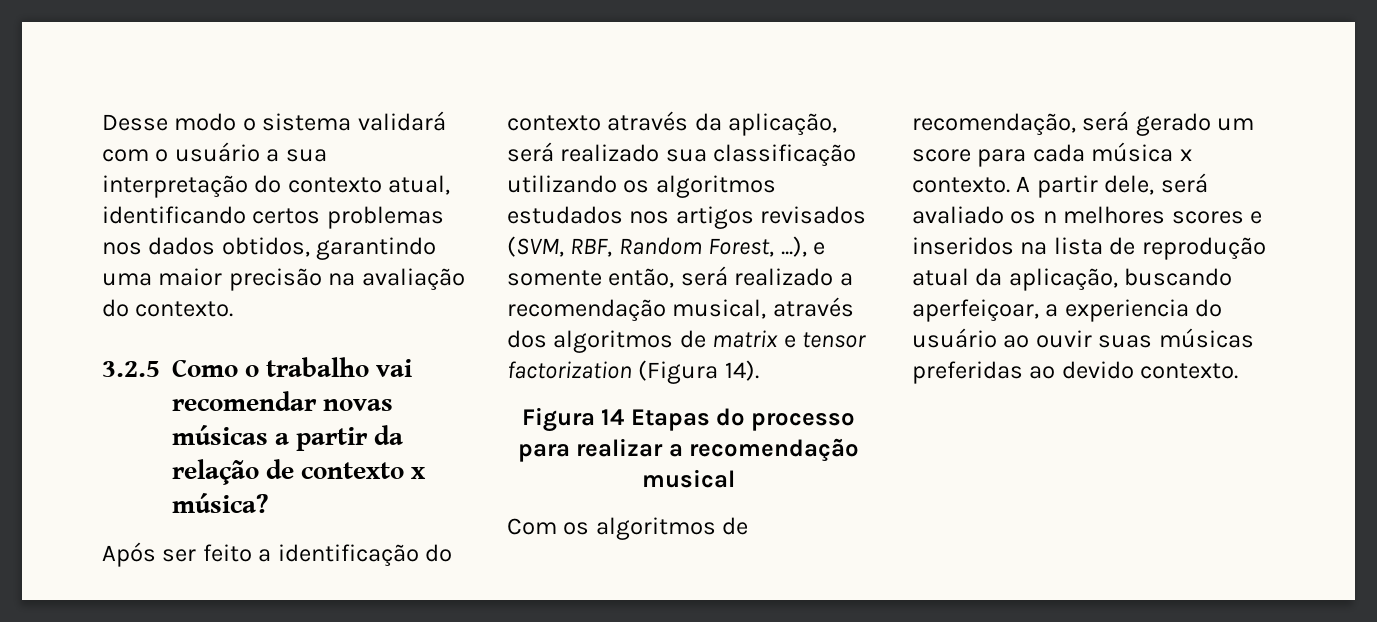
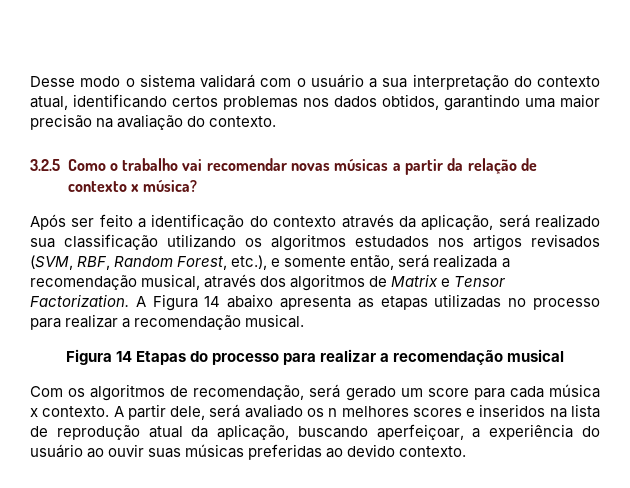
- Após ser feito a identificação do contexto através da aplicação, será realizado sua classificação utilizando os algoritmos estudados nos artigos revisados (SVM, RBF, Random Forest, ...), e somente então, será realizado a recomendação musical, através dos algoritmos de matrix e tensor factorization (Figura 14).
+ Após ser feito a identificação do contexto através da aplicação, será realizado sua classificação utilizando os algoritmos estudados nos artigos revisados (SVM, RBF, Random Forest, etc.), e somente então, será realizada a recomendação musical, através dos algoritmos de Matrix e Tensor Factorization. A Figura 14 abaixo apresenta as etapas utilizadas no processo para realizar a recomendação musical.
- A partir dele, será avaliado os n melhores scores e inseridos na lista de reprodução atual da aplicação, buscando aperfeiçoar, a experiencia do usuário ao ouvir suas músicas preferidas ao devido contexto.
+ A partir dele, será avaliado os n melhores scores e inseridos na lista de reprodução atual da aplicação, buscando aperfeiçoar, a experiência do usuário ao ouvir suas músicas preferidas ao devido contexto.

